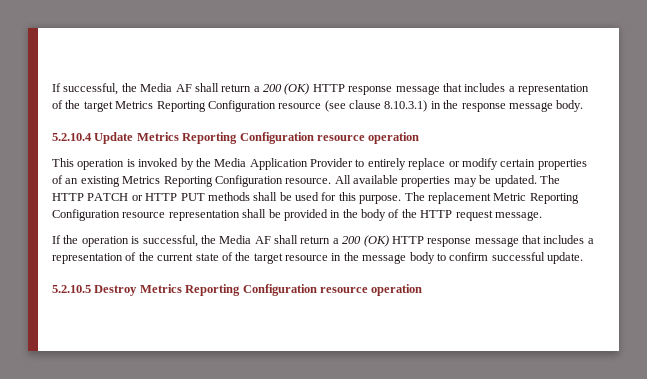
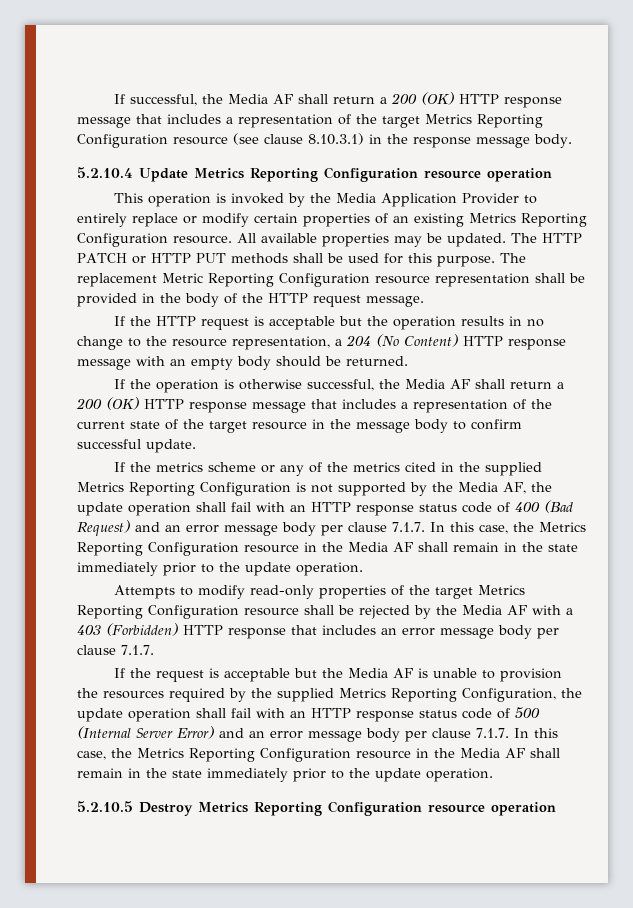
+ If the HTTP request is acceptable but the operation results in no change to the resource representation, a 204 (No Content) HTTP response message with an empty body should be returned.
- If the operation is successful, the Media AF shall return a 200 (OK) HTTP response message that includes a representation of the current state of the target resource in the message body to confirm successful update.
+ If the operation is otherwise successful, the Media AF shall return a 200 (OK) HTTP response message that includes a representation of the current state of the target resource in the message body to confirm successful update.
+ If the metrics scheme or any of the metrics cited in the supplied Metrics Reporting Configuration is not supported by the Media AF, the update operation shall fail with an HTTP response status code of 400 (Bad Request) and an error message body per clause 7.1.7. In this case, the Metrics Reporting Configuration resource in the Media AF shall remain in the state immediately prior to the update operation.
+ Attempts to modify read-only properties of the target Metrics Reporting Configuration resource shall be rejected by the Media AF with a 403 (Forbidden) HTTP response that includes an error message body per clause 7.1.7.
+ If the request is acceptable but the Media AF is unable to provision the resources required by the supplied Metrics Reporting Configuration, the update operation shall fail with an HTTP response status code of 500 (Internal Server Error) and an error message body per clause 7.1.7. In this case, the Metrics Reporting Configuration resource in the Media AF shall remain in the state immediately prior to the update operation.

